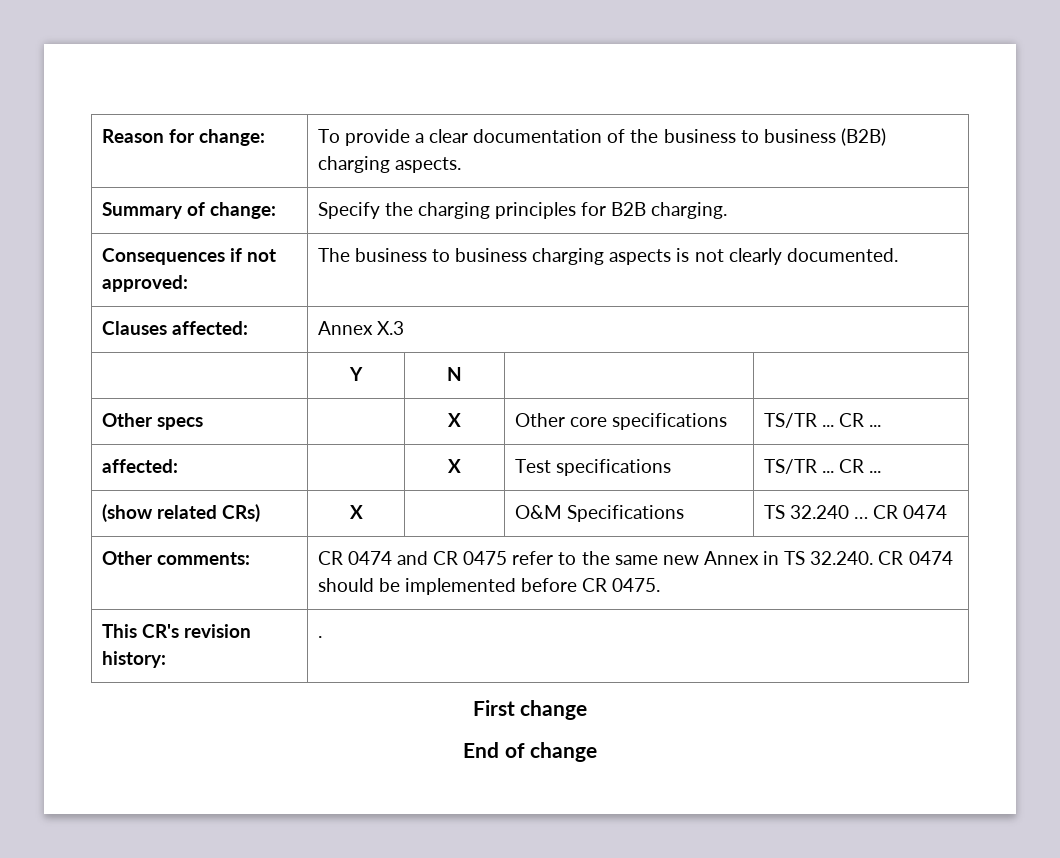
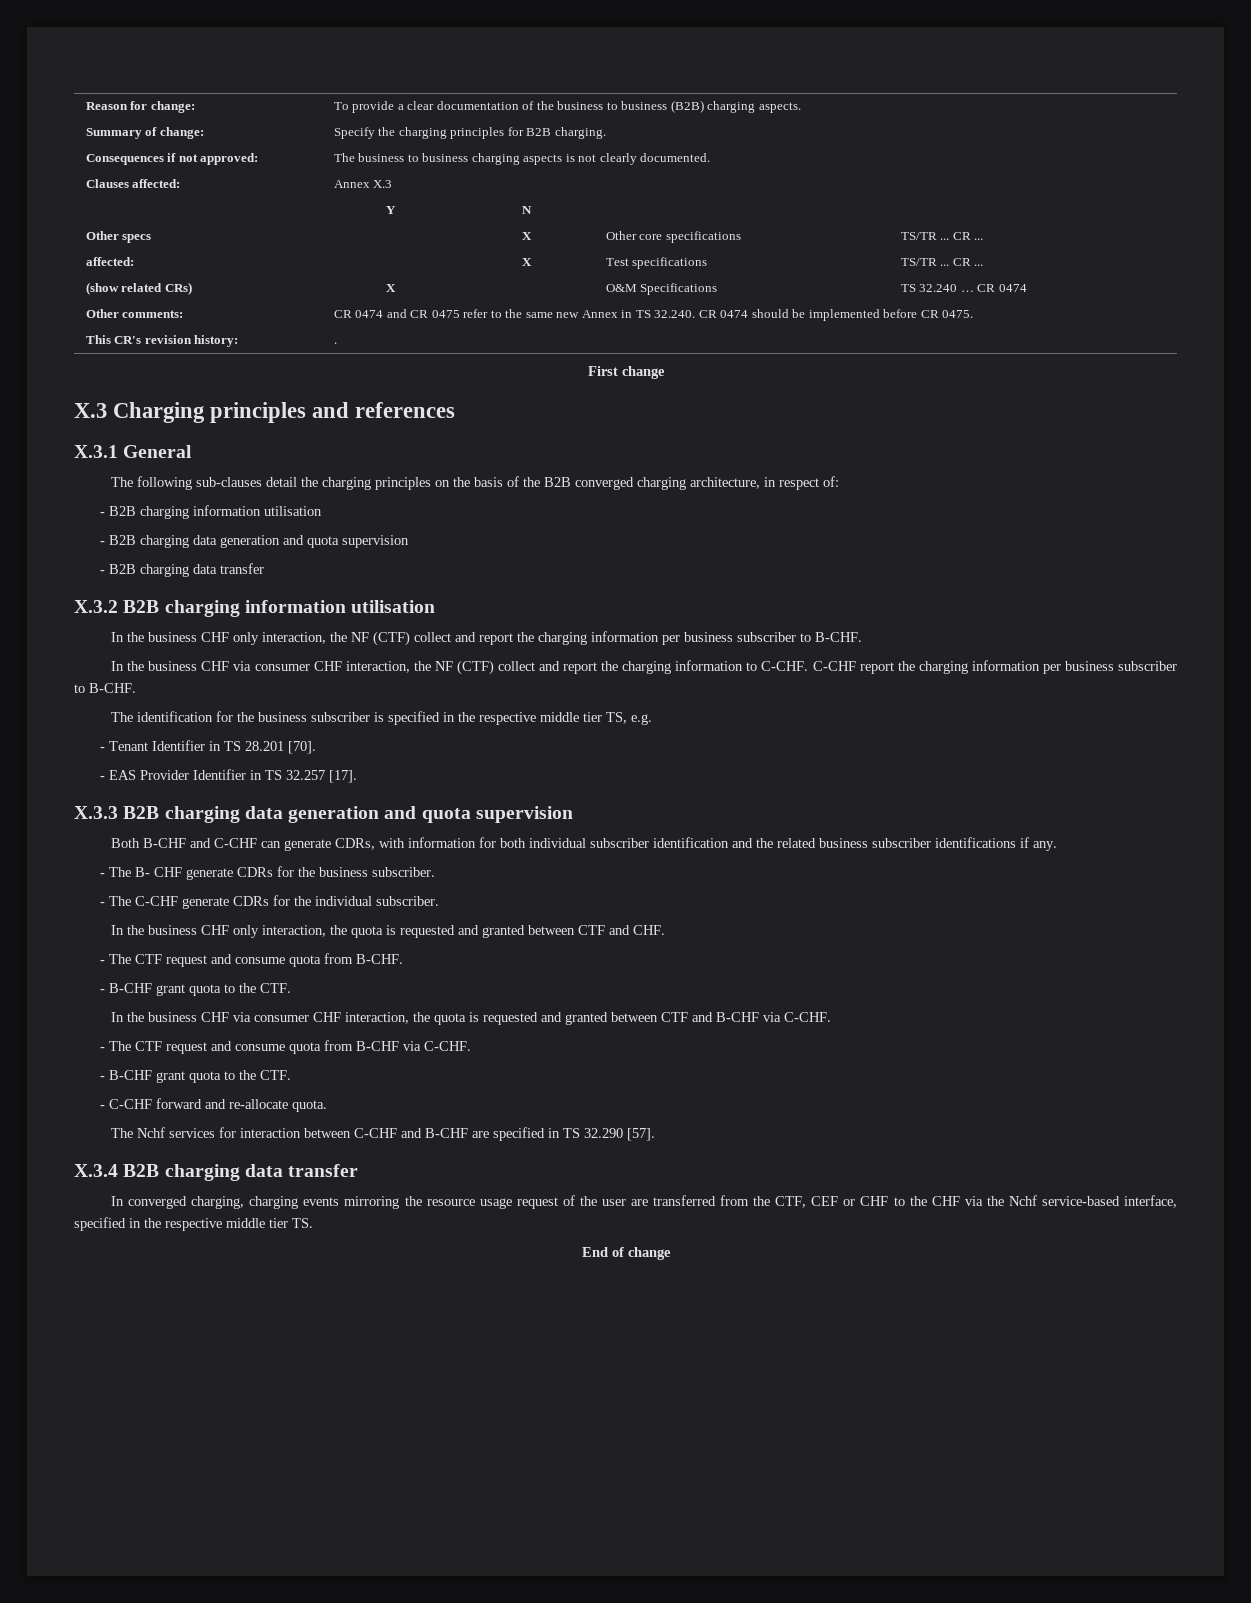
+ X.3 Charging principles and references
+ X.3.1 General
+ The following sub-clauses detail the charging principles on the basis of the B2B converged charging architecture, in respect of:
+ - B2B charging information utilisation
+ - B2B charging data generation and quota supervision
+ - B2B charging data transfer
+ X.3.2 B2B charging information utilisation
+ In the business CHF only interaction, the NF (CTF) collect and report the charging information per business subscriber to B-CHF.
+ In the business CHF via consumer CHF interaction, the NF (CTF) collect and report the charging information to C-CHF. C-CHF report the charging information per business subscriber to B-CHF.
+ The identification for the business subscriber is specified in the respective middle tier TS, e.g.
+ - Tenant Identifier in TS 28.201 [70].
+ - EAS Provider Identifier in TS 32.257 [17].
+ X.3.3 B2B charging data generation and quota supervision
+ Both B-CHF and C-CHF can generate CDRs, with information for both individual subscriber identification and the related business subscriber identifications if any.
+ - The B- CHF generate CDRs for the business subscriber.
+ - The C-CHF generate CDRs for the individual subscriber.
+ In the business CHF only interaction, the quota is requested and granted between CTF and CHF.
+ - The CTF request and consume quota from B-CHF.
+ - B-CHF grant quota to the CTF.
+ In the business CHF via consumer CHF interaction, the quota is requested and granted between CTF and B-CHF via C-CHF.
+ - The CTF request and consume quota from B-CHF via C-CHF.
+ - B-CHF grant quota to the CTF.
+ - C-CHF forward and re-allocate quota.
+ The Nchf services for interaction between C-CHF and B-CHF are specified in TS 32.290 [57].
+ X.3.4 B2B charging data transfer
+ In converged charging, charging events mirroring the resource usage request of the user are transferred from the CTF, CEF or CHF to the CHF via the Nchf service-based interface, specified in the respective middle tier TS.

